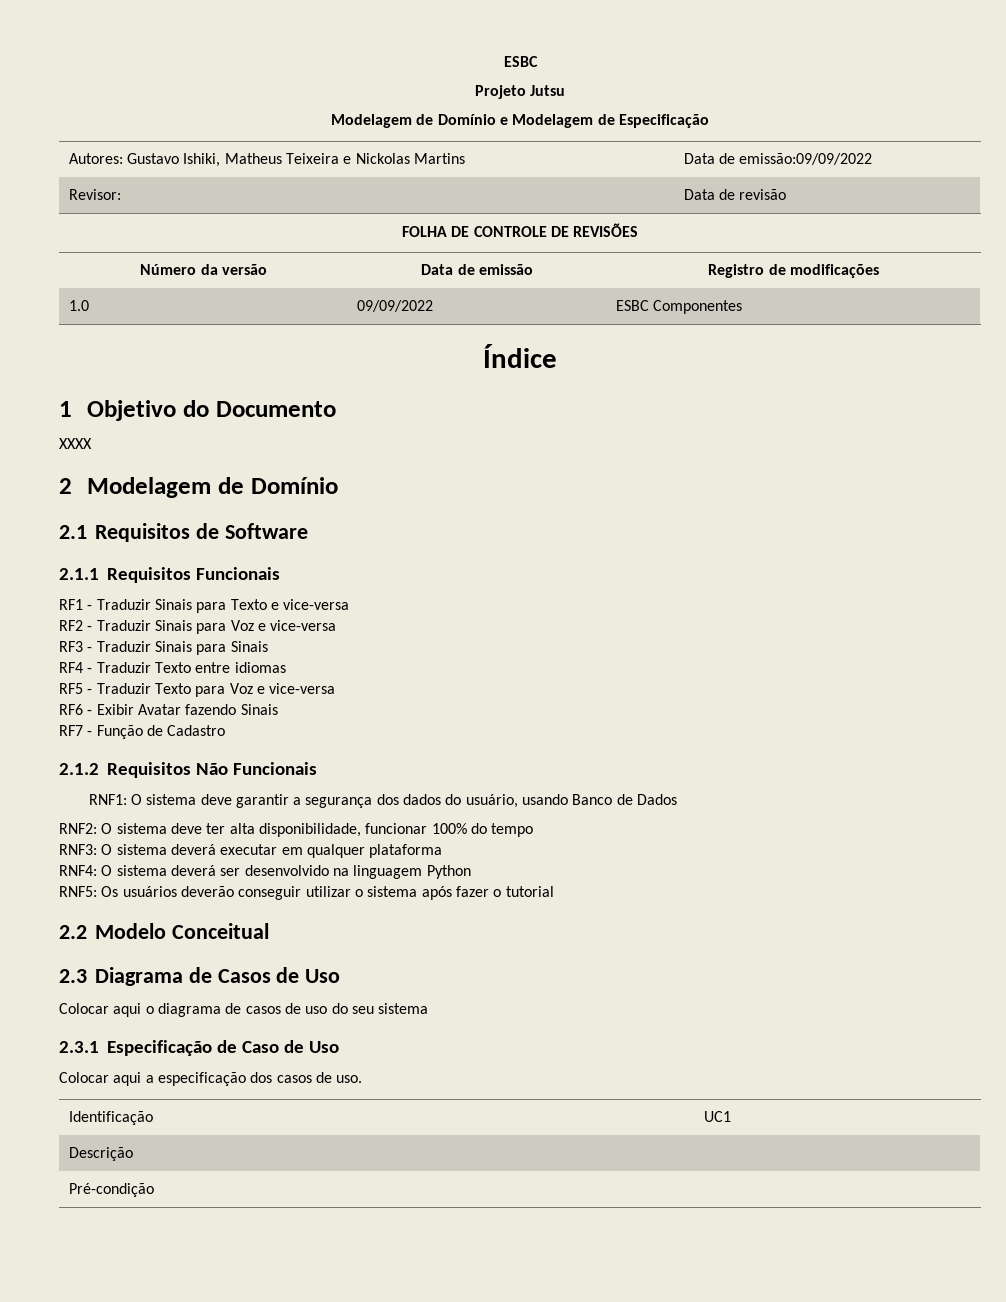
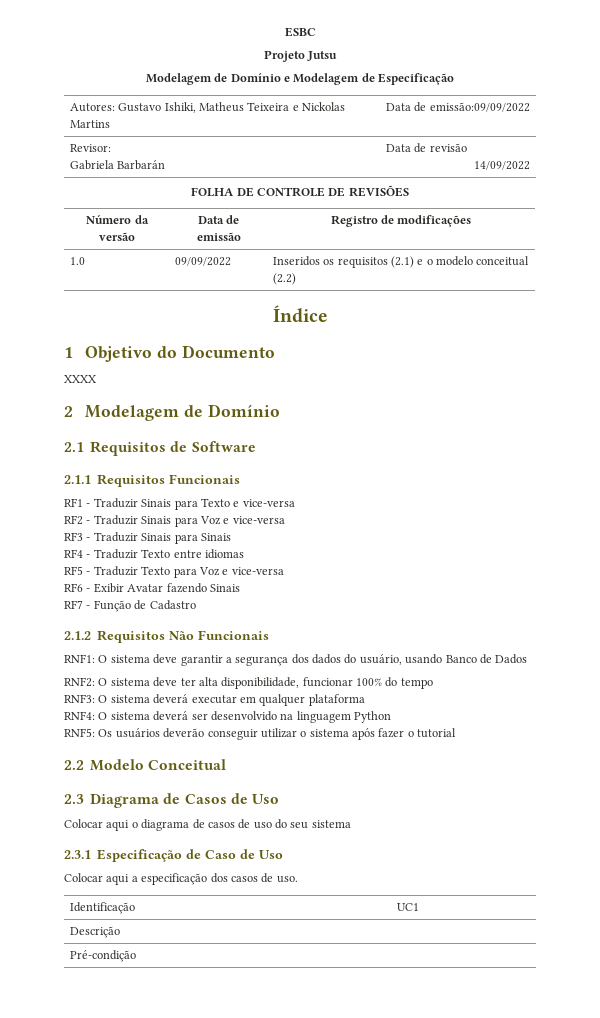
- Revisor: | Data de revisão
+ Revisor:
+ Gabriela Barbarán | Data de revisão
+ 14/09/2022
- 1.0 | 09/09/2022 | ESBC Componentes
+ 1.0 | 09/09/2022 | Inseridos os requisitos (2.1) e o modelo conceitual (2.2)

